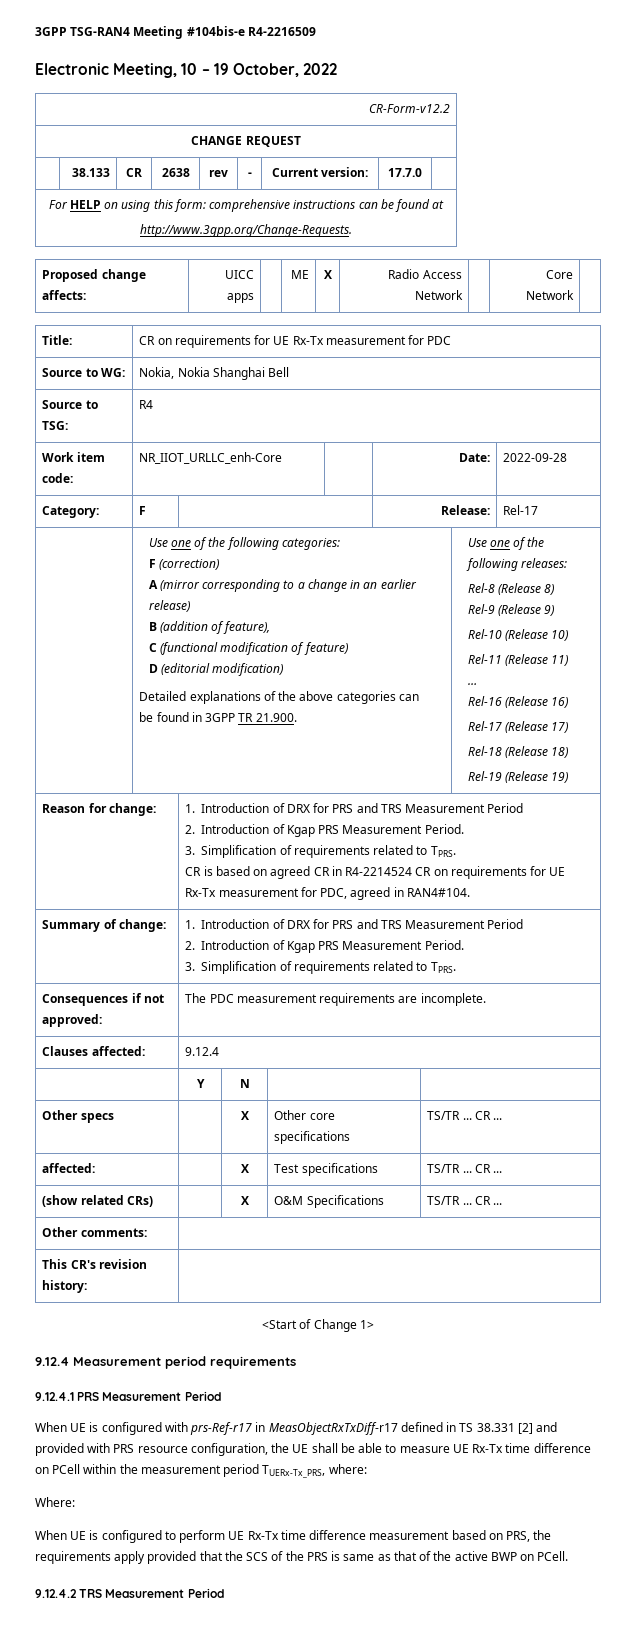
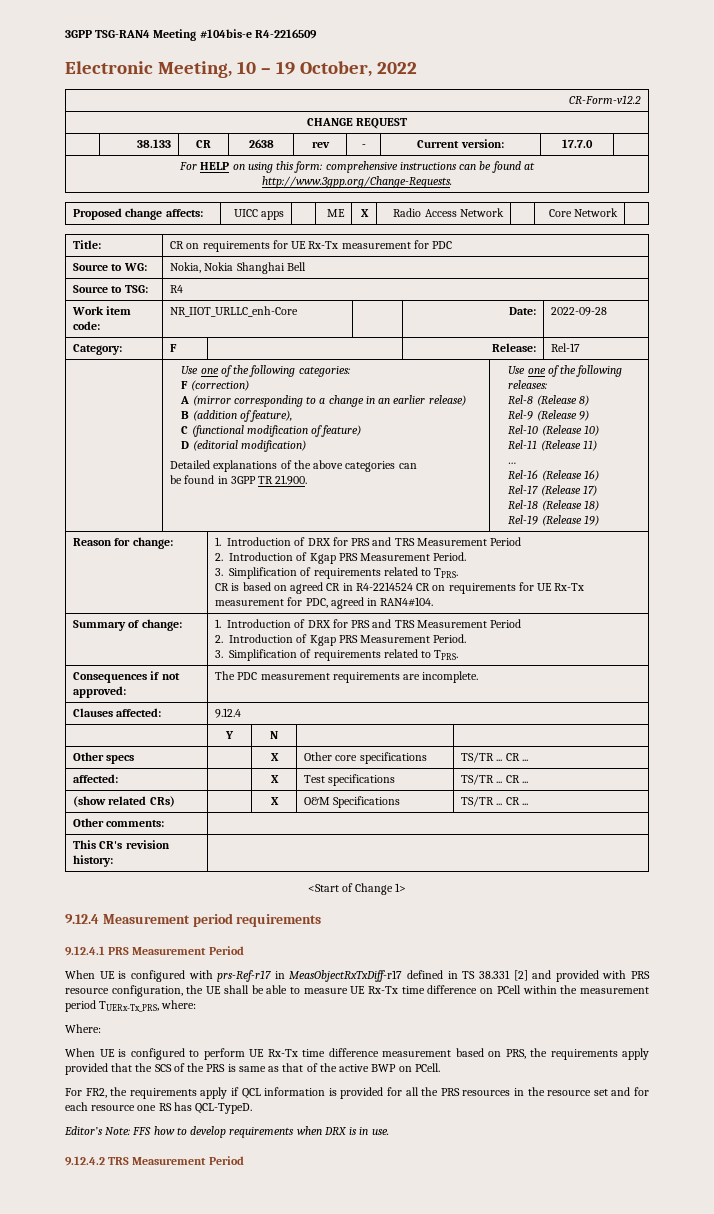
+ For FR2, the requirements apply if QCL information is provided for all the PRS resources in the resource set and for each resource one RS has QCL-TypeD.
+ Editor’s Note: FFS how to develop requirements when DRX is in use.

